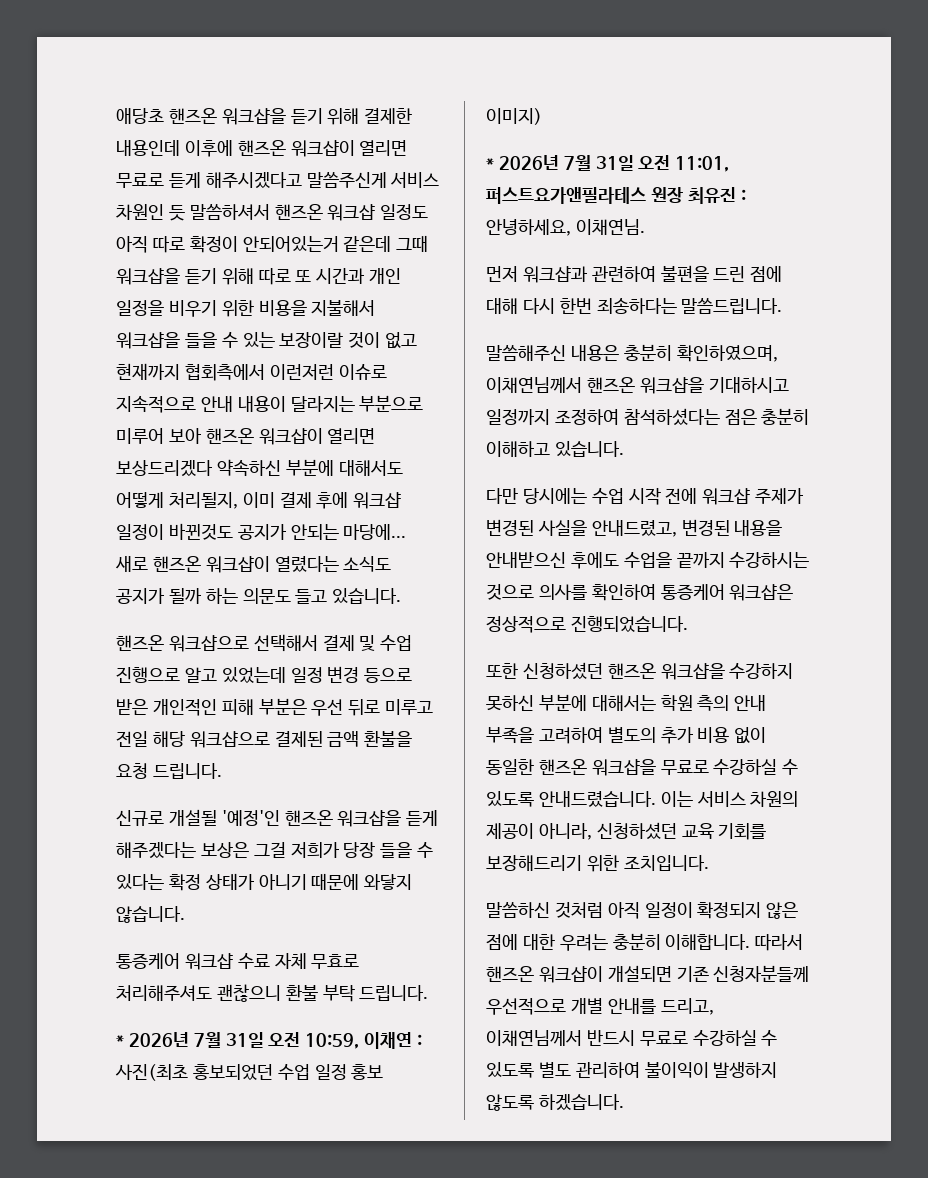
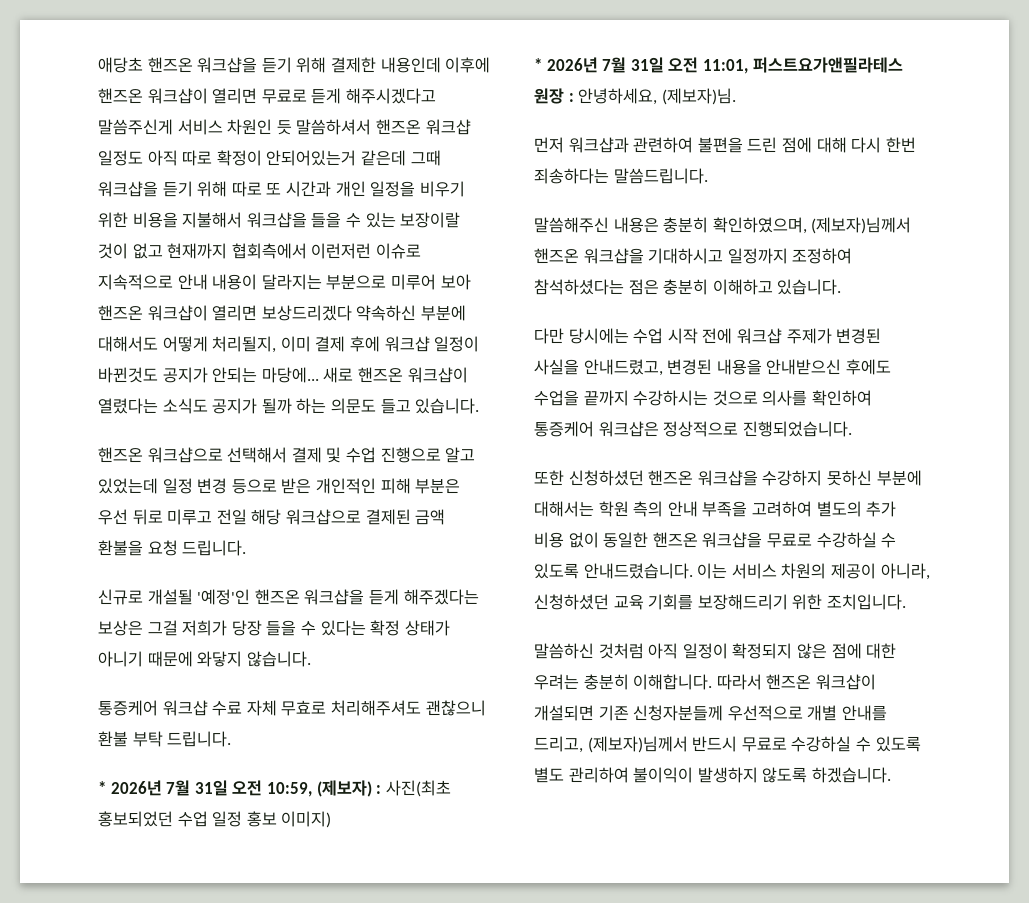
- * 2026년 7월 31일 오전 10:59, 이채연 : 사진(최초 홍보되었던 수업 일정 홍보 이미지)
+ * 2026년 7월 31일 오전 10:59, (제보자) : 사진(최초 홍보되었던 수업 일정 홍보 이미지)
- * 2026년 7월 31일 오전 11:01, 퍼스트요가앤필라테스 원장 최유진 : 안녕하세요, 이채연님.
+ * 2026년 7월 31일 오전 11:01, 퍼스트요가앤필라테스 원장 : 안녕하세요, (제보자)님.
- 말씀해주신 내용은 충분히 확인하였으며, 이채연님께서 핸즈온 워크샵을 기대하시고 일정까지 조정하여 참석하셨다는 점은 충분히 이해하고 있습니다.
+ 말씀해주신 내용은 충분히 확인하였으며, (제보자)님께서 핸즈온 워크샵을 기대하시고 일정까지 조정하여 참석하셨다는 점은 충분히 이해하고 있습니다.
- 따라서 핸즈온 워크샵이 개설되면 기존 신청자분들께 우선적으로 개별 안내를 드리고, 이채연님께서 반드시 무료로 수강하실 수 있도록 별도 관리하여 불이익이 발생하지 않도록 하겠습니다.
+ 따라서 핸즈온 워크샵이 개설되면 기존 신청자분들께 우선적으로 개별 안내를 드리고, (제보자)님께서 반드시 무료로 수강하실 수 있도록 별도 관리하여 불이익이 발생하지 않도록 하겠습니다.

